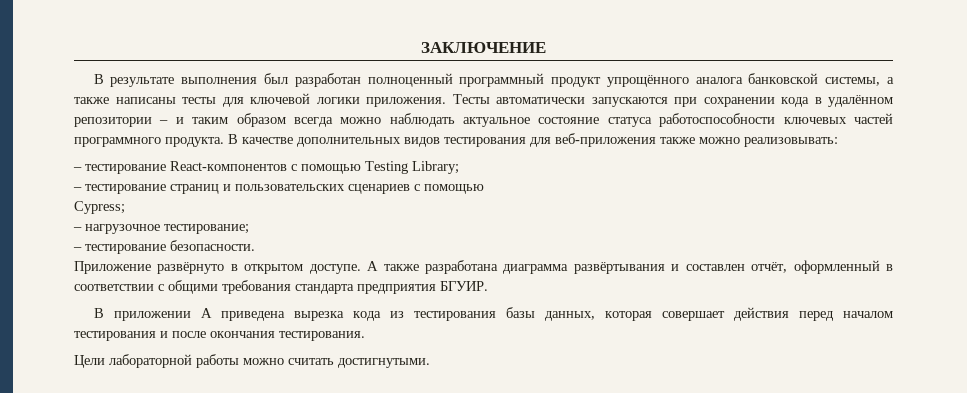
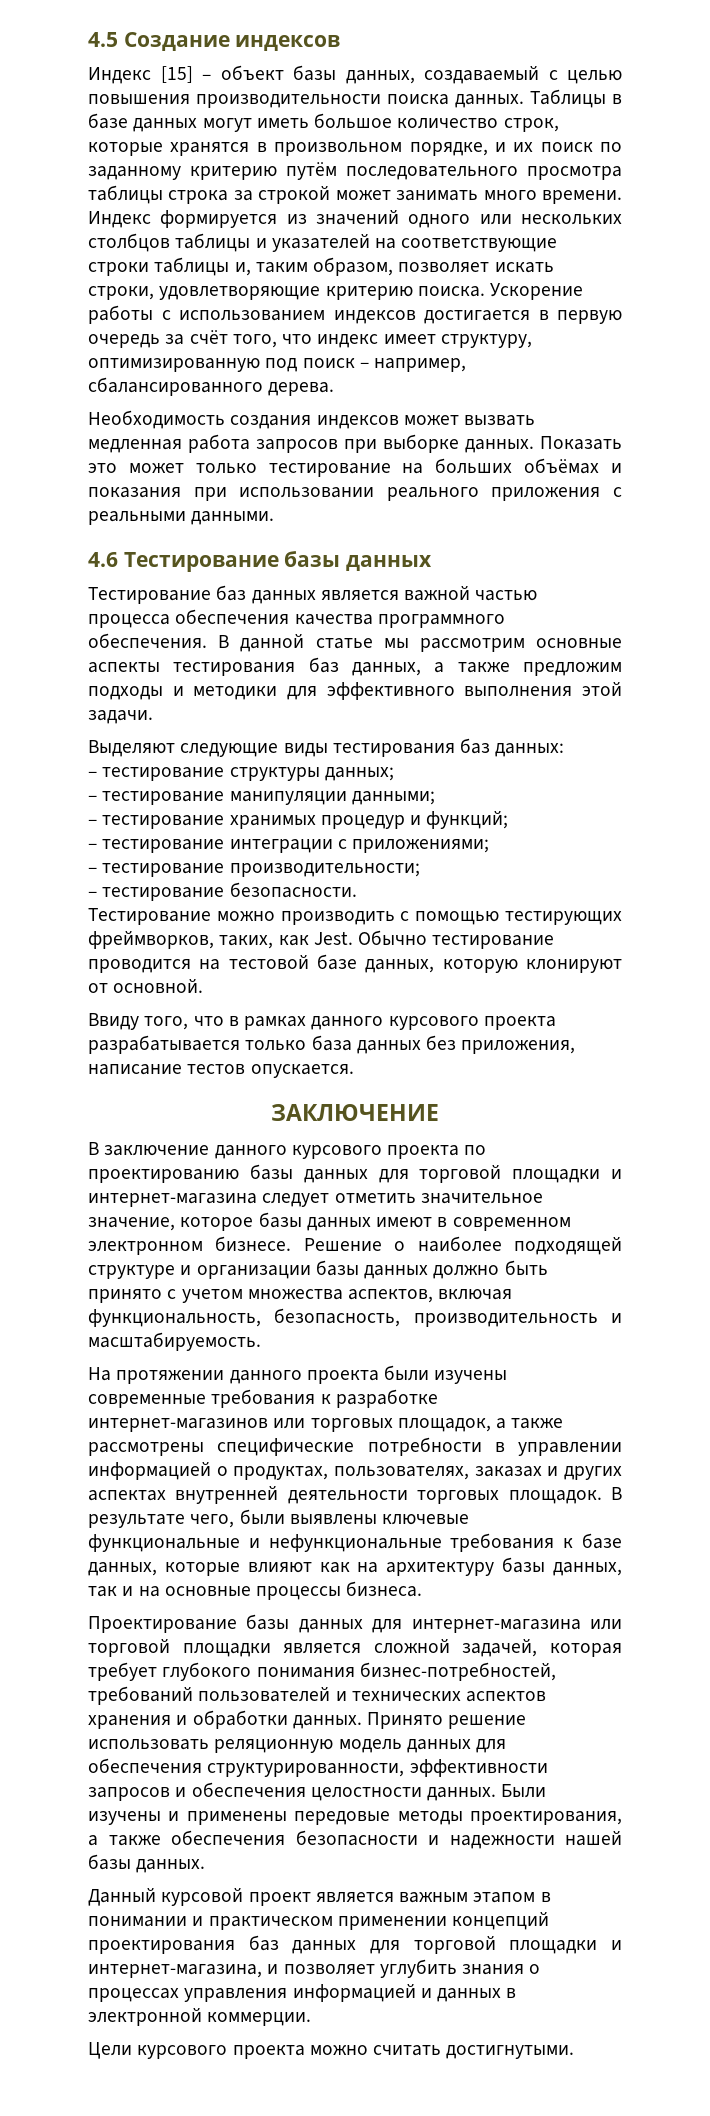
+ 4.5 Создание индексов
+ Индекс [15] – объект базы данных, создаваемый с целью повышения производительности поиска данных. Таблицы в базе данных могут иметь большое количество строк, которые хранятся в произвольном порядке, и их поиск по заданному критерию путём последовательного просмотра таблицы строка за строкой может занимать много времени. Индекс формируется из значений одного или нескольких столбцов таблицы и указателей на соответствующие строки таблицы и, таким образом, позволяет искать строки, удовлетворяющие критерию поиска. Ускорение работы с использованием индексов достигается в первую очередь за счёт того, что индекс имеет структуру, оптимизированную под поиск – например, сбалансированного дерева.
+ Необходимость создания индексов может вызвать медленная работа запросов при выборке данных. Показать это может только тестирование на больших объёмах и показания при использовании реального приложения с реальными данными.
+ 4.6 Тестирование базы данных
+ Тестирование баз данных является важной частью процесса обеспечения качества программного обеспечения. В данной статье мы рассмотрим основные аспекты тестирования баз данных, а также предложим подходы и методики для эффективного выполнения этой задачи.
+ Выделяют следующие виды тестирования баз данных:
+ – тестирование структуры данных;
+ – тестирование манипуляции данными;
+ – тестирование хранимых процедур и функций;
+ – тестирование интеграции с приложениями;
+ – тестирование производительности;
+ – тестирование безопасности.
+ Тестирование можно производить с помощью тестирующих фреймворков, таких, как Jest. Обычно тестирование проводится на тестовой базе данных, которую клонируют от основной.
+ Ввиду того, что в рамках данного курсового проекта разрабатывается только база данных без приложения, написание тестов опускается.
  ЗАКЛЮЧЕНИЕ
- В результате выполнения был разработан полноценный программный продукт упрощённого аналога банковской системы, а также написаны тесты для ключевой логики приложения. Тесты автоматически запускаются при сохранении кода в удалённом репозитории – и таким образом всегда можно наблюдать актуальное состояние статуса работоспособности ключевых частей программного продукта. В качестве дополнительных видов тестирования для веб-приложения также можно реализовывать:
- – тестирование React-компонентов с помощью Testing Library;
- – тестирование страниц и пользовательских сценариев с помощью
- Cypress;
- – нагрузочное тестирование;
- – тестирование безопасности.
- Приложение развёрнуто в открытом доступе. А также разработана диаграмма развёртывания и составлен отчёт, оформленный в соответствии с общими требования стандарта предприятия БГУИР.
- В приложении А приведена вырезка кода из тестирования базы данных, которая совершает действия перед началом тестирования и после окончания тестирования.
+ В заключение данного курсового проекта по проектированию базы данных для торговой площадки и интернет-магазина следует отметить значительное значение, которое базы данных имеют в современном электронном бизнесе. Решение о наиболее подходящей структуре и организации базы данных должно быть принято с учетом множества аспектов, включая функциональность, безопасность, производительность и масштабируемость.
+ На протяжении данного проекта были изучены современные требования к разработке интернет-магазинов или торговых площадок, а также рассмотрены специфические потребности в управлении информацией о продуктах, пользователях, заказах и других аспектах внутренней деятельности торговых площадок. В результате чего, были выявлены ключевые функциональные и нефункциональные требования к базе данных, которые влияют как на архитектуру базы данных, так и на основные процессы бизнеса.
+ Проектирование базы данных для интернет-магазина или торговой площадки является сложной задачей, которая требует глубокого понимания бизнес-потребностей, требований пользователей и технических аспектов хранения и обработки данных. Принято решение использовать реляционную модель данных для обеспечения структурированности, эффективности запросов и обеспечения целостности данных. Были изучены и применены передовые методы проектирования, а также обеспечения безопасности и надежности нашей базы данных.
+ Данный курсовой проект является важным этапом в понимании и практическом применении концепций проектирования баз данных для торговой площадки и интернет-магазина, и позволяет углубить знания о процессах управления информацией и данных в электронной коммерции.
- Цели лабораторной работы можно считать достигнутыми.
+ Цели курсового проекта можно считать достигнутыми.

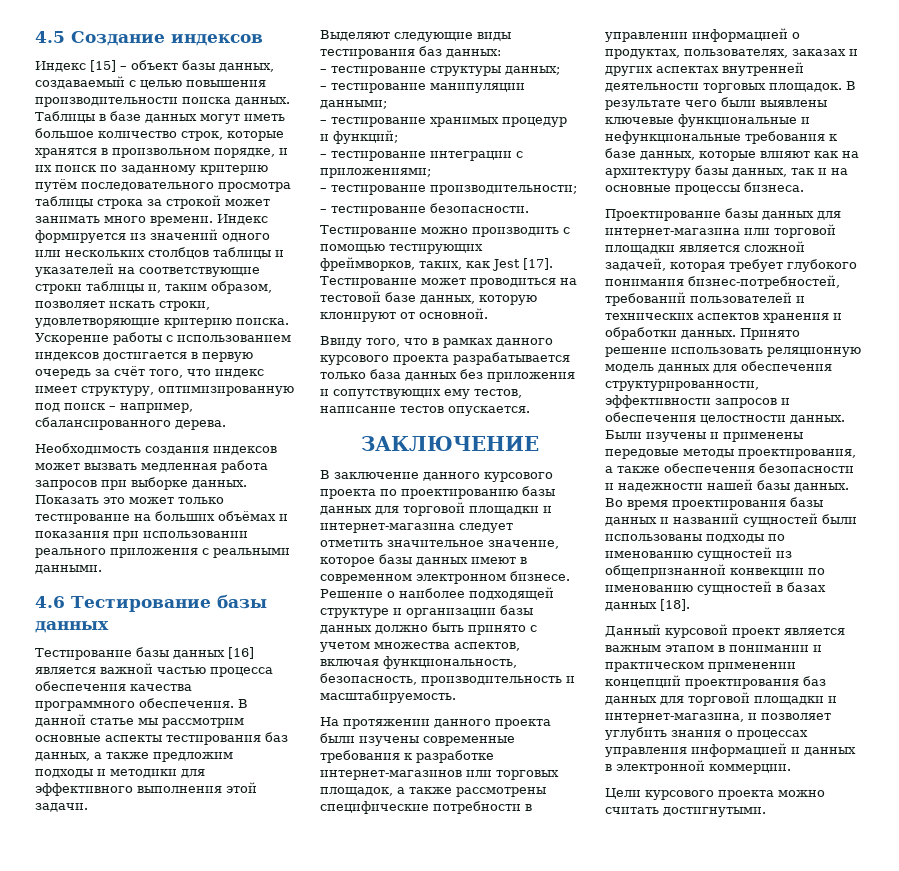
- Тестирование баз данных является важной частью процесса обеспечения качества программного обеспечения.
+ Тестирование базы данных [16] является важной частью процесса обеспечения качества программного обеспечения.
- Тестирование можно производить с помощью тестирующих фреймворков, таких, как Jest. Обычно тестирование проводится на тестовой базе данных, которую клонируют от основной.
+ Тестирование можно производить с помощью тестирующих фреймворков, таких, как Jest [17]. Тестирование может проводиться на тестовой базе данных, которую клонируют от основной.
- Ввиду того, что в рамках данного курсового проекта разрабатывается только база данных без приложения, написание тестов опускается.
+ Ввиду того, что в рамках данного курсового проекта разрабатывается только база данных без приложения и сопутствующих ему тестов, написание тестов опускается.
- В результате чего, были выявлены ключевые функциональные и нефункциональные требования к базе данных, которые влияют как на архитектуру базы данных, так и на основные процессы бизнеса.
+ В результате чего были выявлены ключевые функциональные и нефункциональные требования к базе данных, которые влияют как на архитектуру базы данных, так и на основные процессы бизнеса.
+ Во время проектирования базы данных и названий сущностей были использованы подходы по именованию сущностей из общепризнанной конвекции по именованию сущностей в базах данных [18].

